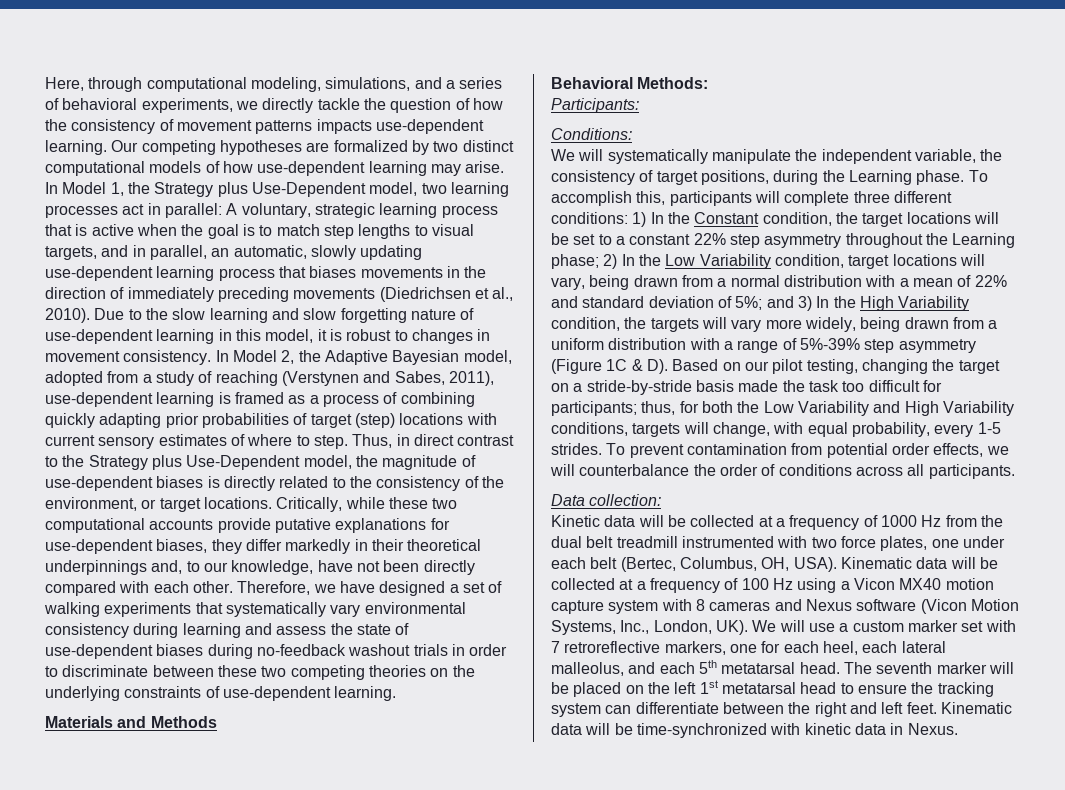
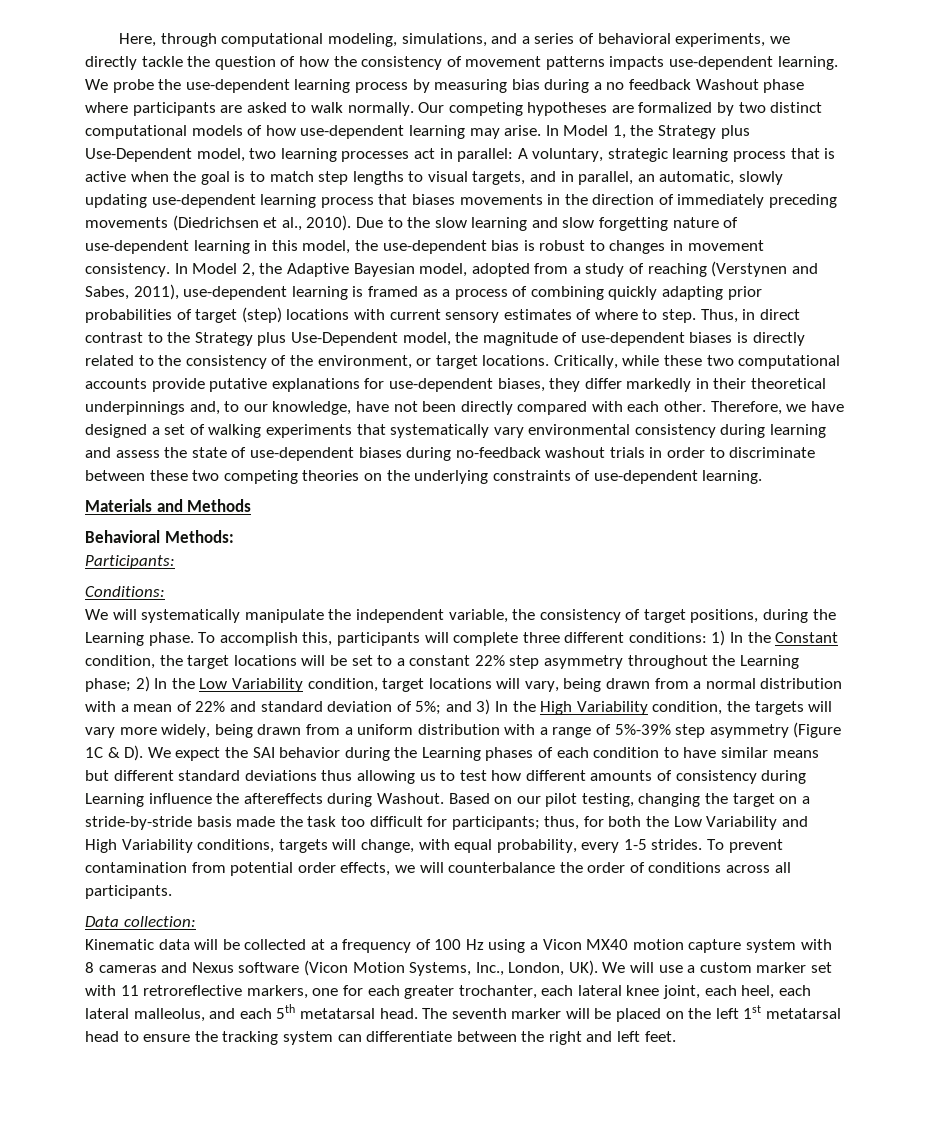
+ We probe the use-dependent learning process by measuring bias during a no feedback Washout phase where participants are asked to walk normally.
- Due to the slow learning and slow forgetting nature of use-dependent learning in this model, it is robust to changes in movement consistency.
+ Due to the slow learning and slow forgetting nature of use-dependent learning in this model, the use-dependent bias is robust to changes in movement consistency.
- and 3) In the High Variability condition, the targets will vary more widely, being drawn from a uniform distribution with a range of 5%-39% step asymmetry (Figure 1C & D). Based on our pilot testing, changing the target on a stride-by-stride basis made the task too difficult for participants;
+ and 3) In the High Variability condition, the targets will vary more widely, being drawn from a uniform distribution with a range of 5%-39% step asymmetry (Figure 1C & D). We expect the SAI behavior during the Learning phases of each condition to have similar means but different standard deviations thus allowing us to test how different amounts of consistency during Learning influence the aftereffects during Washout. Based on our pilot testing, changing the target on a stride-by-stride basis made the task too difficult for participants;
- Kinetic data will be collected at a frequency of 1000 Hz from the dual belt treadmill instrumented with two force plates, one under each belt (Bertec, Columbus, OH, USA). Kinematic data will be collected at a frequency of 100 Hz using a Vicon MX40 motion capture system with 8 cameras and Nexus software (Vicon Motion Systems, Inc., London, UK). We will use a custom marker set with 7 retroreflective markers, one for each heel, each lateral malleolus, and each 5th metatarsal head.
+ Kinematic data will be collected at a frequency of 100 Hz using a Vicon MX40 motion capture system with 8 cameras and Nexus software (Vicon Motion Systems, Inc., London, UK). We will use a custom marker set with 11 retroreflective markers, one for each greater trochanter, each lateral knee joint, each heel, each lateral malleolus, and each 5th metatarsal head.
- Kinematic data will be time-synchronized with kinetic data in Nexus.

